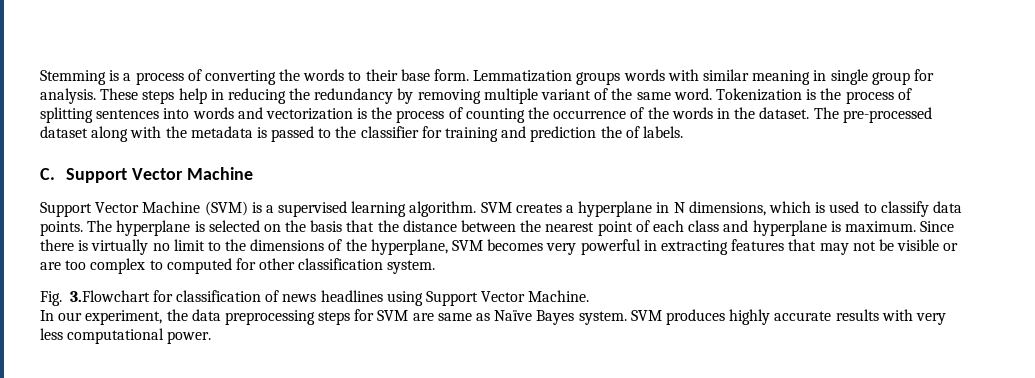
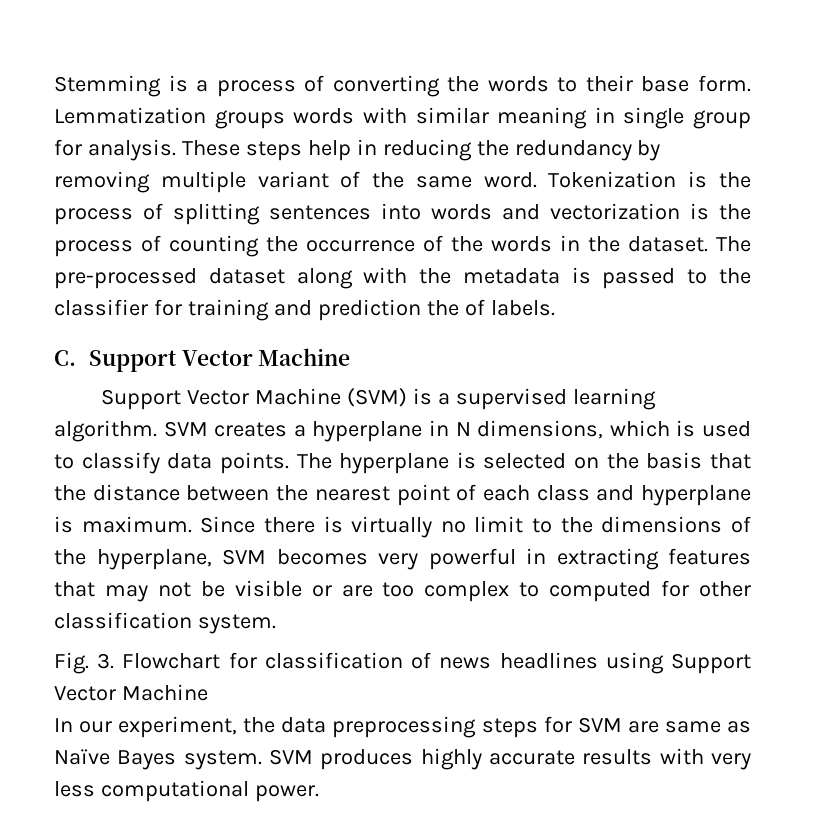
- Fig. 3.Flowchart for classification of news headlines using Support Vector Machine.
+ Fig. 3. Flowchart for classification of news headlines using Support Vector Machine

